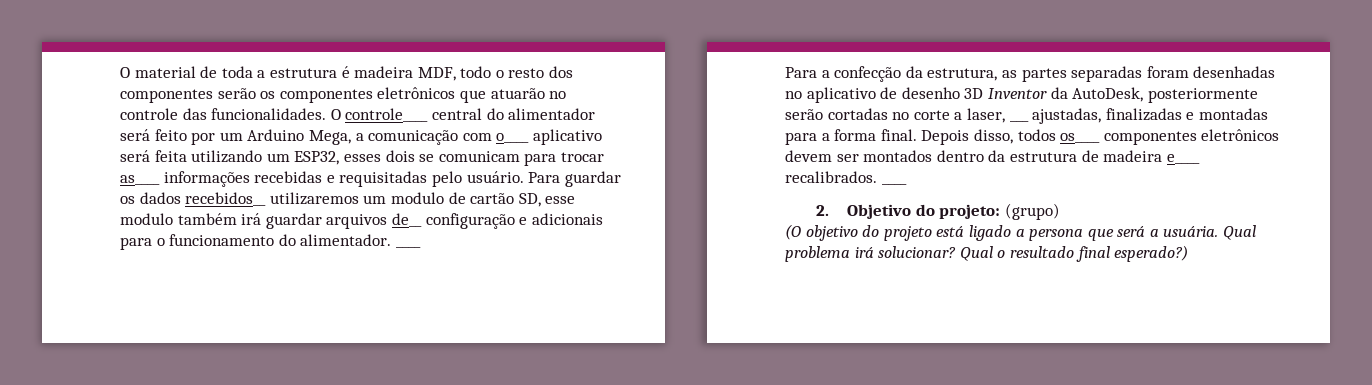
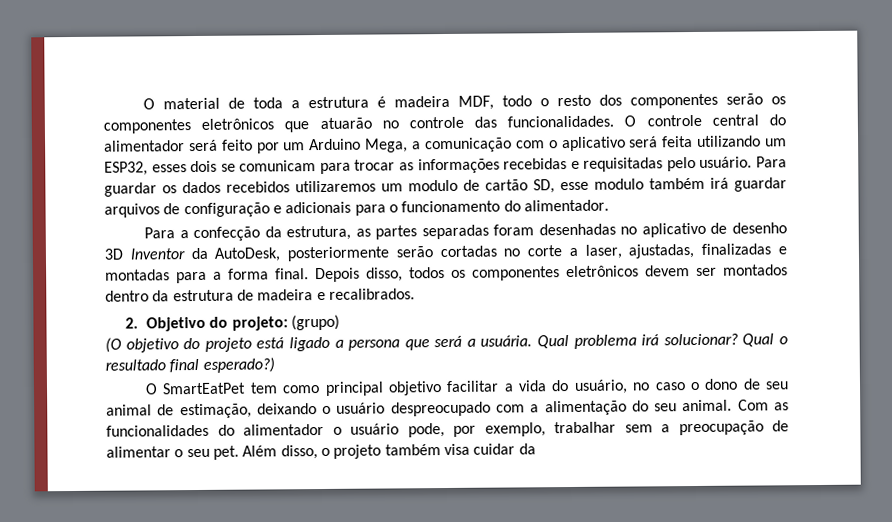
- O controle____ central do alimentador será feito por um Arduino Mega, a comunicação com o____ aplicativo será feita utilizando um ESP32, esses dois se comunicam para trocar as____ informações recebidas e requisitadas pelo usuário.
+ O controle central do alimentador será feito por um Arduino Mega, a comunicação com o aplicativo será feita utilizando um ESP32, esses dois se comunicam para trocar as informações recebidas e requisitadas pelo usuário.
- Para guardar os dados recebidos__ utilizaremos um modulo de cartão SD, esse modulo também irá guardar arquivos de__ configuração e adicionais para o funcionamento do alimentador. ____
+ Para guardar os dados recebidos utilizaremos um modulo de cartão SD, esse modulo também irá guardar arquivos de configuração e adicionais para o funcionamento do alimentador.
- Para a confecção da estrutura, as partes separadas foram desenhadas no aplicativo de desenho 3D Inventor da AutoDesk, posteriormente serão cortadas no corte a laser, ___ ajustadas, finalizadas e montadas para a forma final.
+ Para a confecção da estrutura, as partes separadas foram desenhadas no aplicativo de desenho 3D Inventor da AutoDesk, posteriormente serão cortadas no corte a laser, ajustadas, finalizadas e montadas para a forma final.
- Depois disso, todos os____ componentes eletrônicos devem ser montados dentro da estrutura de madeira e____ recalibrados. ____
+ Depois disso, todos os componentes eletrônicos devem ser montados dentro da estrutura de madeira e recalibrados.
+ O SmartEatPet tem como principal objetivo facilitar a vida do usuário, no caso o dono de seu animal de estimação, deixando o usuário despreocupado com a alimentação do seu animal. Com as funcionalidades do alimentador o usuário pode, por exemplo, trabalhar sem a preocupação de alimentar o seu pet. Além disso, o projeto também visa cuidar da

